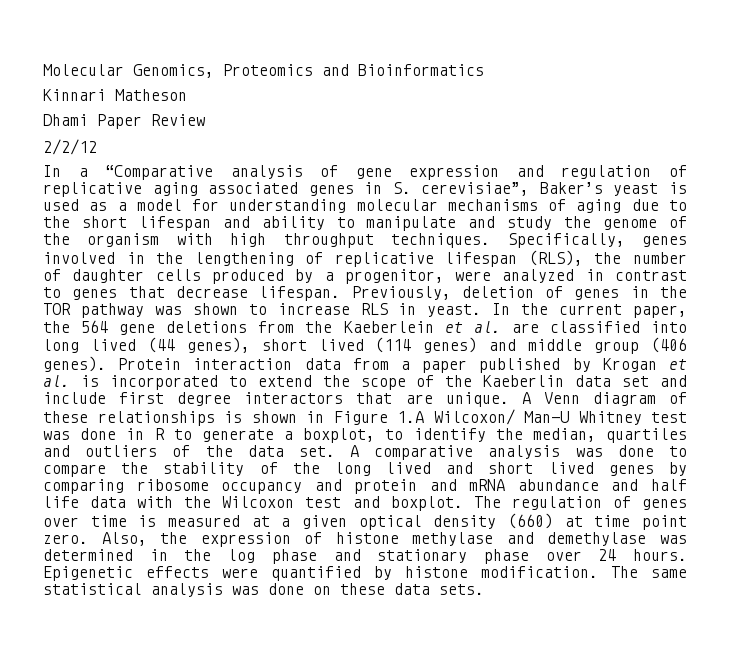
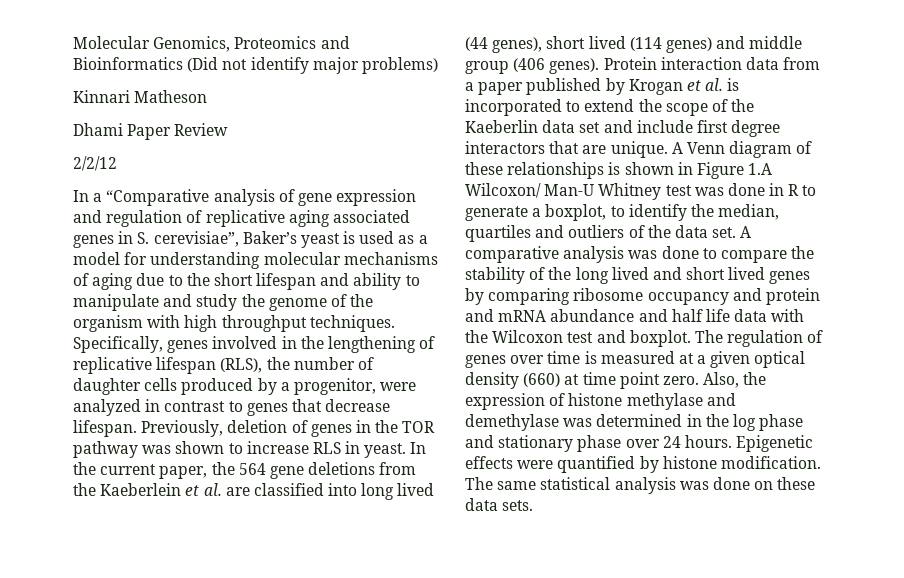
- Molecular Genomics, Proteomics and Bioinformatics
+ Molecular Genomics, Proteomics and Bioinformatics (Did not identify major problems)

